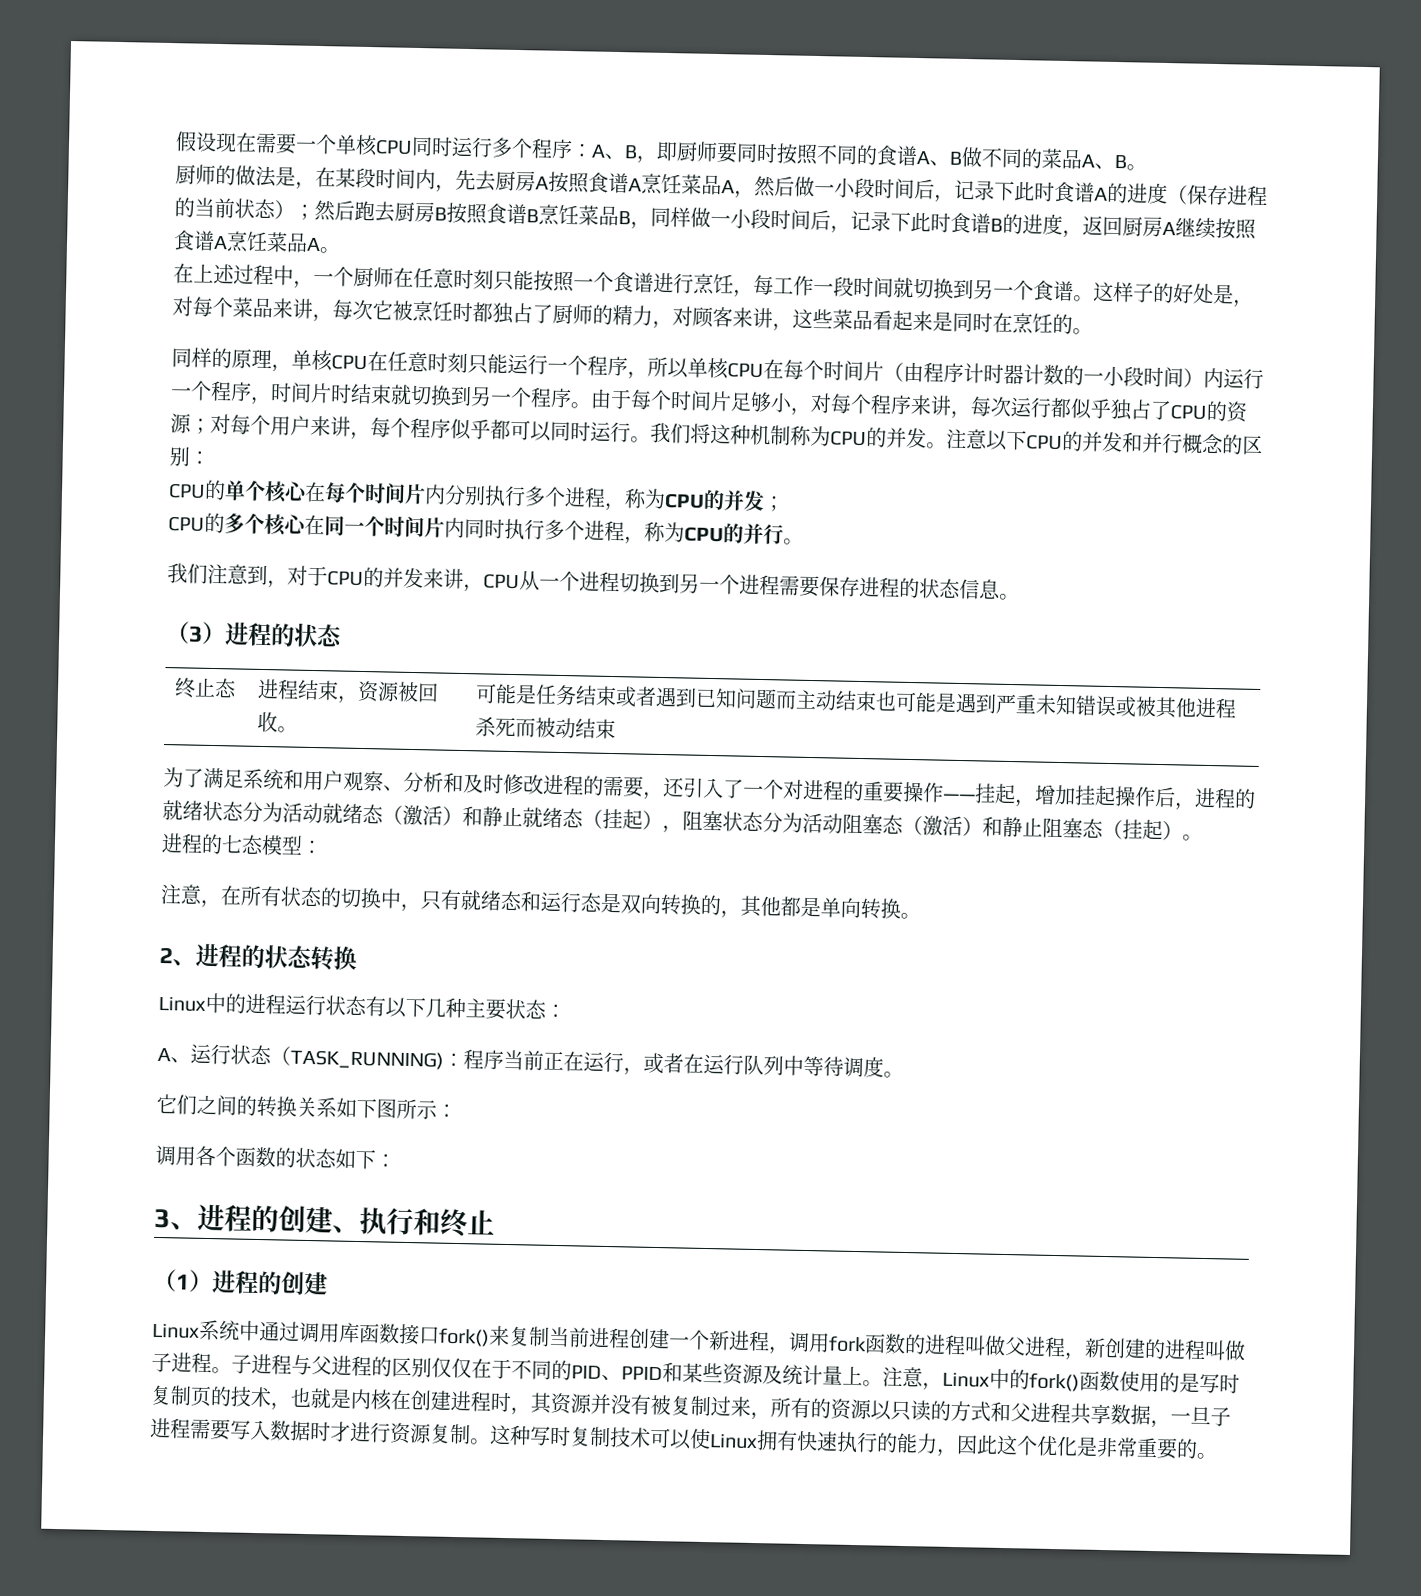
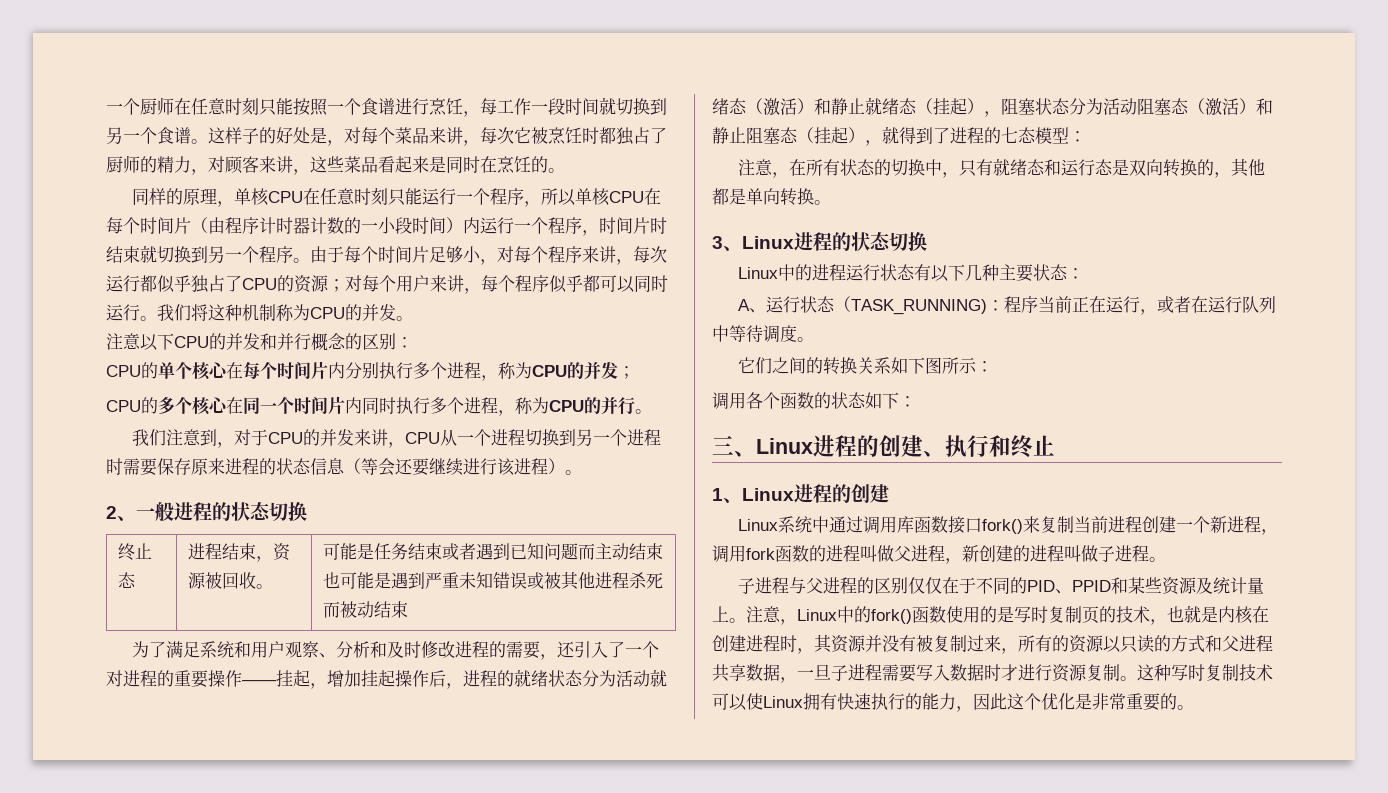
- 假设现在需要一个单核CPU同时运行多个程序：A、B，即厨师要同时按照不同的食谱A、B做不同的菜品A、B。
- 厨师的做法是，在某段时间内，先去厨房A按照食谱A烹饪菜品A，然后做一小段时间后，记录下此时食谱A的进度（保存进程的当前状态）；然后跑去厨房B按照食谱B烹饪菜品B，同样做一小段时间后，记录下此时食谱B的进度，返回厨房A继续按照食谱A烹饪菜品A。
- 在上述过程中，一个厨师在任意时刻只能按照一个食谱进行烹饪，每工作一段时间就切换到另一个食谱。
+ 一个厨师在任意时刻只能按照一个食谱进行烹饪，每工作一段时间就切换到另一个食谱。
- 我们将这种机制称为CPU的并发。注意以下CPU的并发和并行概念的区别：
+ 我们将这种机制称为CPU的并发。
+ 注意以下CPU的并发和并行概念的区别：
- 我们注意到，对于CPU的并发来讲，CPU从一个进程切换到另一个进程需要保存进程的状态信息。
- （3）进程的状态
+ 我们注意到，对于CPU的并发来讲，CPU从一个进程切换到另一个进程时需要保存原来进程的状态信息（等会还要继续进行该进程）。
+ 2、一般进程的状态切换
- 为了满足系统和用户观察、分析和及时修改进程的需要，还引入了一个对进程的重要操作——挂起，增加挂起操作后，进程的就绪状态分为活动就绪态（激活）和静止就绪态（挂起），阻塞状态分为活动阻塞态（激活）和静止阻塞态（挂起）。
- 进程的七态模型：
+ 为了满足系统和用户观察、分析和及时修改进程的需要，还引入了一个对进程的重要操作——挂起，增加挂起操作后，进程的就绪状态分为活动就绪态（激活）和静止就绪态（挂起），阻塞状态分为活动阻塞态（激活）和静止阻塞态（挂起），就得到了进程的七态模型：
- 2、进程的状态转换
+ 3、Linux进程的状态切换
- 3、进程的创建、执行和终止
+ 三、Linux进程的创建、执行和终止
- （1）进程的创建
+ 1、Linux进程的创建
- Linux系统中通过调用库函数接口fork()来复制当前进程创建一个新进程，调用fork函数的进程叫做父进程，新创建的进程叫做子进程。子进程与父进程的区别仅仅在于不同的PID、PPID和某些资源及统计量上。
+ Linux系统中通过调用库函数接口fork()来复制当前进程创建一个新进程，调用fork函数的进程叫做父进程，新创建的进程叫做子进程。
+ 子进程与父进程的区别仅仅在于不同的PID、PPID和某些资源及统计量上。

